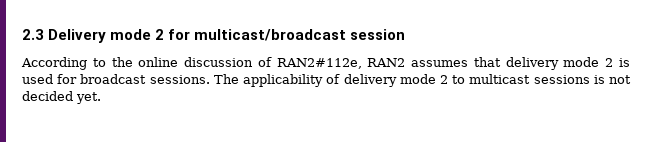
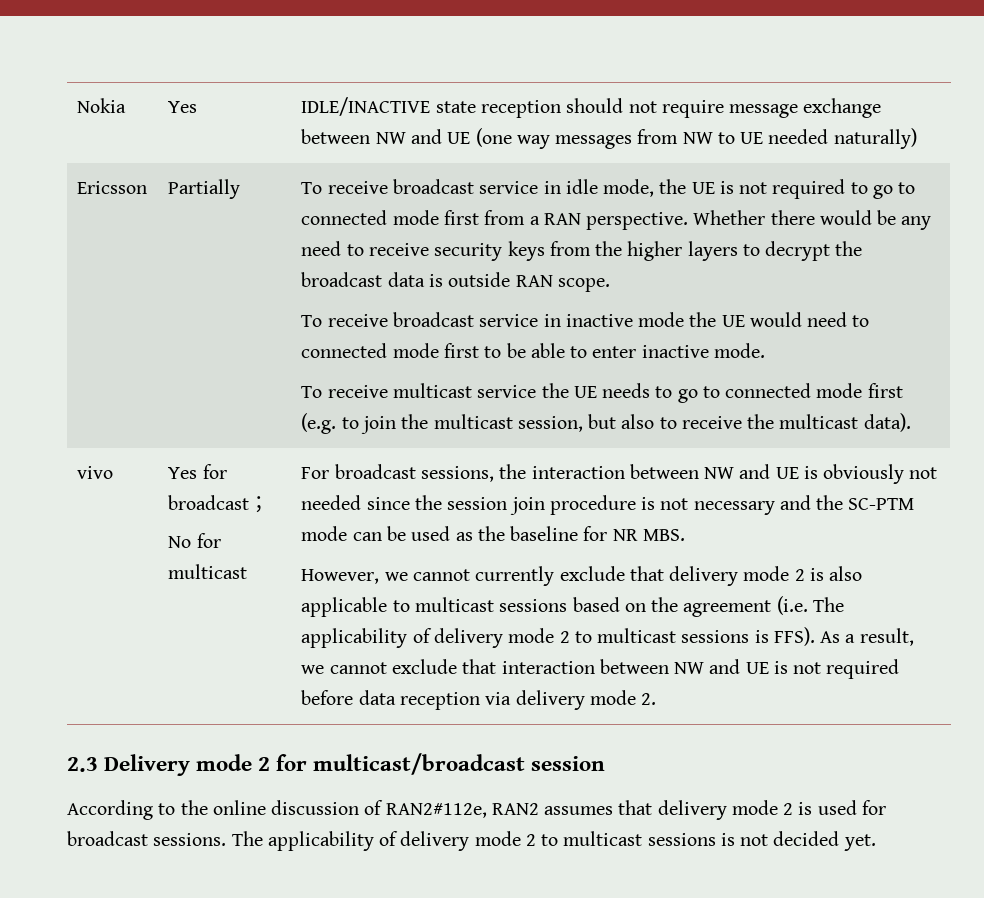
+ Nokia | Yes | IDLE/INACTIVE state reception should not require message exchange between NW and UE (one way messages from NW to UE needed naturally)
+ Ericsson | Partially | To receive broadcast service in idle mode, the UE is not required to go to connected mode first from a RAN perspective. Whether there would be any need to receive security keys from the higher layers to decrypt the broadcast data is outside RAN scope.
+ To receive broadcast service in inactive mode the UE would need to connected mode first to be able to enter inactive mode.
+ To receive multicast service the UE needs to go to connected mode first (e.g. to join the multicast session, but also to receive the multicast data).
+ vivo | Yes for broadcast；
+ No for multicast | For broadcast sessions, the interaction between NW and UE is obviously not needed since the session join procedure is not necessary and the SC-PTM mode can be used as the baseline for NR MBS.
+ However, we cannot currently exclude that delivery mode 2 is also applicable to multicast sessions based on the agreement (i.e. The applicability of delivery mode 2 to multicast sessions is FFS). As a result, we cannot exclude that interaction between NW and UE is not required before data reception via delivery mode 2.

